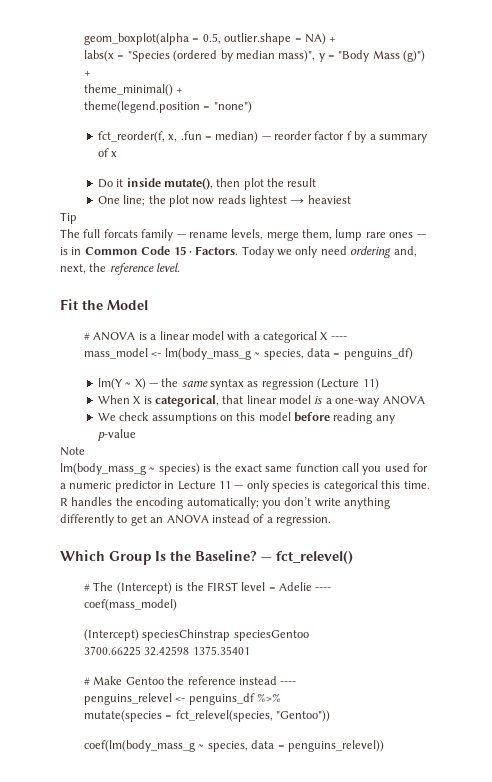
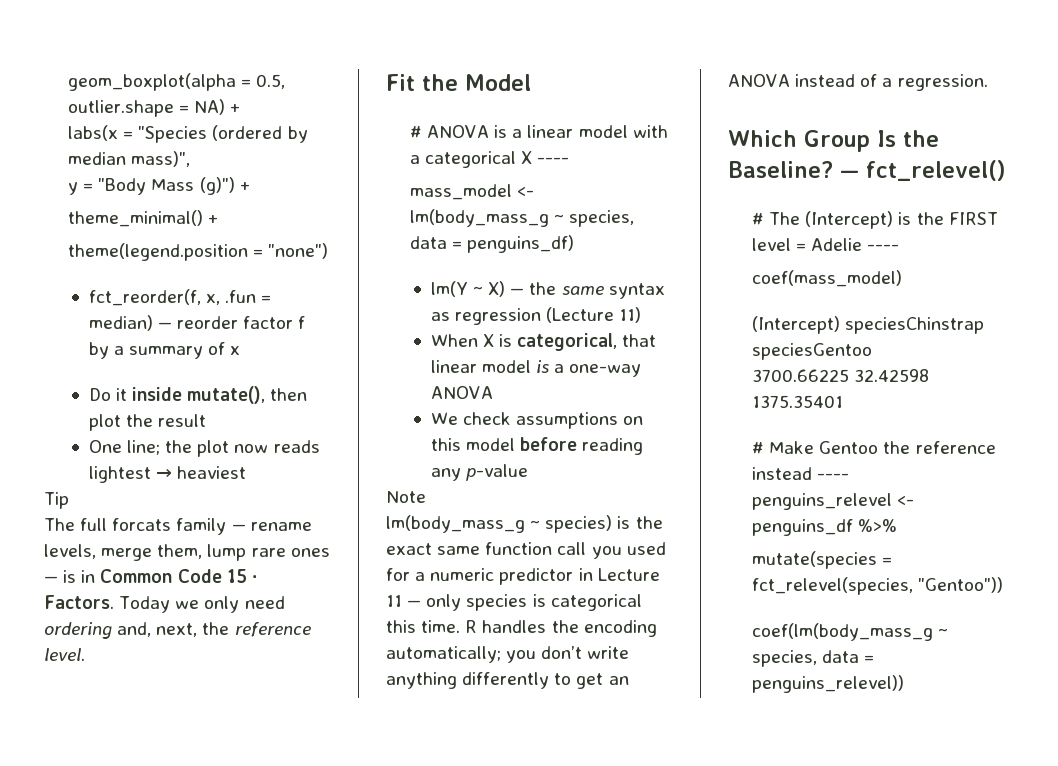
- labs(x = "Species (ordered by median mass)", y = "Body Mass (g)") +
+ labs(x = "Species (ordered by median mass)",
+ y = "Body Mass (g)") +

